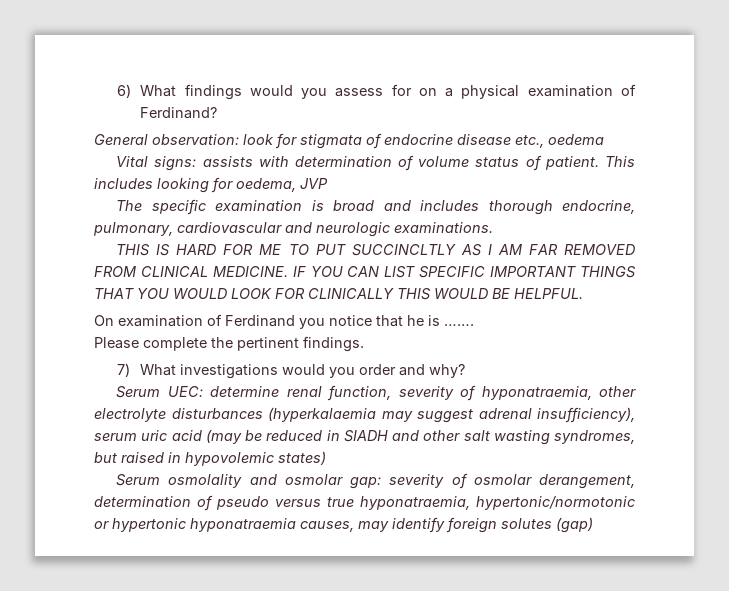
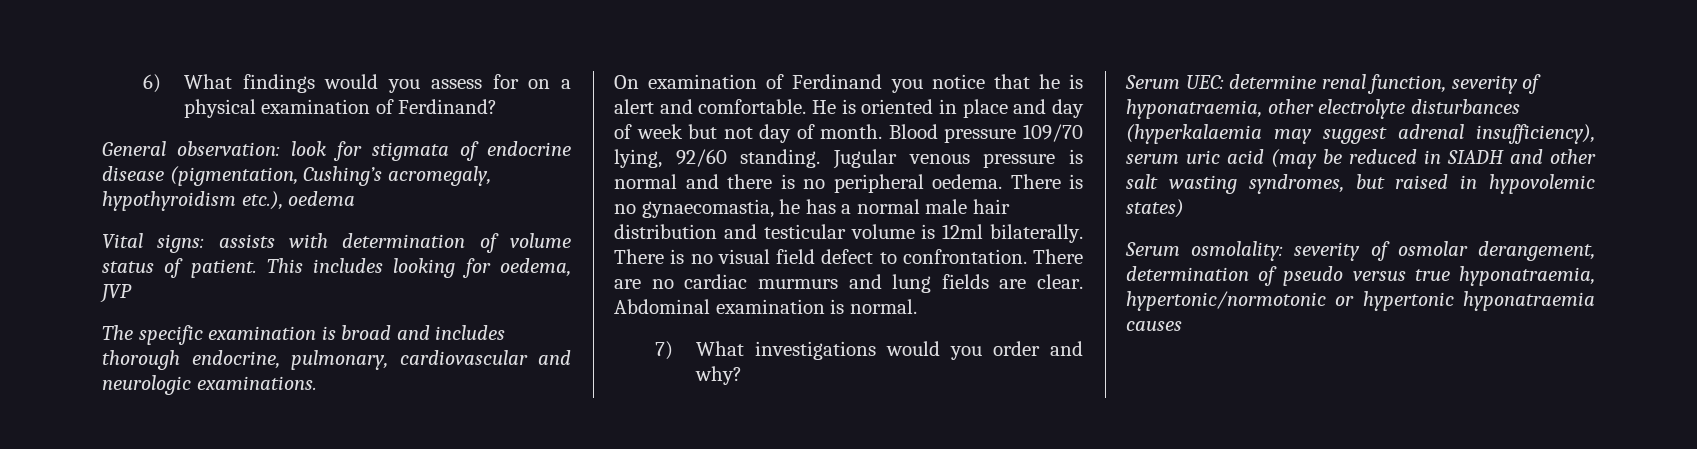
- General observation: look for stigmata of endocrine disease etc., oedema
+ General observation: look for stigmata of endocrine disease (pigmentation, Cushing’s acromegaly, hypothyroidism etc.), oedema
- THIS IS HARD FOR ME TO PUT SUCCINCLTLY AS I AM FAR REMOVED FROM CLINICAL MEDICINE. IF YOU CAN LIST SPECIFIC IMPORTANT THINGS THAT YOU WOULD LOOK FOR CLINICALLY THIS WOULD BE HELPFUL.
- On examination of Ferdinand you notice that he is …….
- Please complete the pertinent findings.
+ On examination of Ferdinand you notice that he is alert and comfortable. He is oriented in place and day of week but not day of month. Blood pressure 109/70 lying, 92/60 standing. Jugular venous pressure is normal and there is no peripheral oedema. There is no gynaecomastia, he has a normal male hair distribution and testicular volume is 12ml bilaterally. There is no visual field defect to confrontation. There are no cardiac murmurs and lung fields are clear. Abdominal examination is normal.
- Serum osmolality and osmolar gap: severity of osmolar derangement, determination of pseudo versus true hyponatraemia, hypertonic/normotonic or hypertonic hyponatraemia causes, may identify foreign solutes (gap)
+ Serum osmolality: severity of osmolar derangement, determination of pseudo versus true hyponatraemia, hypertonic/normotonic or hypertonic hyponatraemia causes

